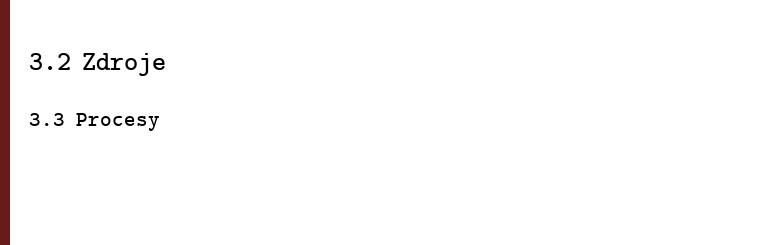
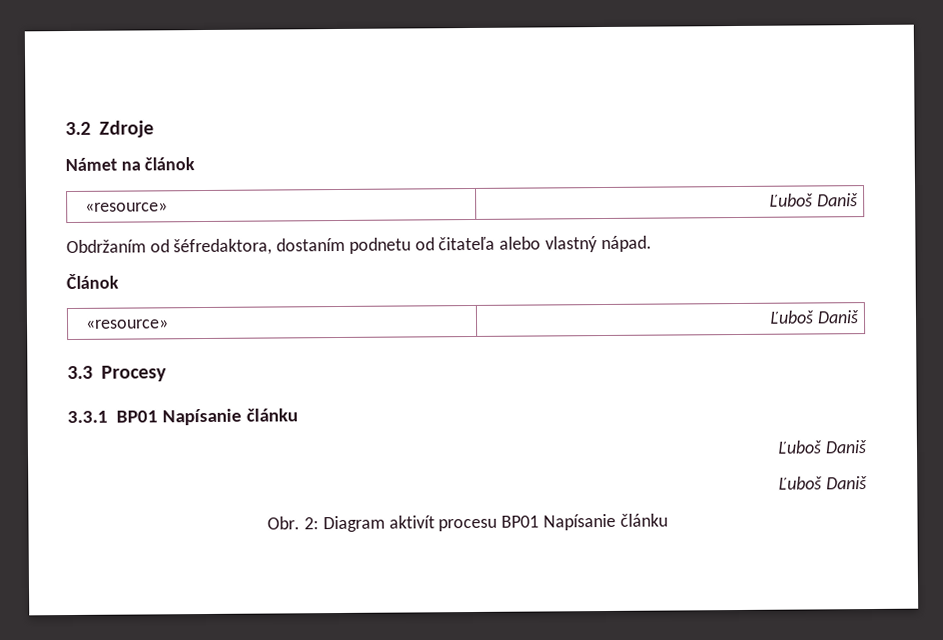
+ Námet na článok
+ «resource» | Ľuboš Daniš
+ Obdržaním od šéfredaktora, dostaním podnetu od čitateľa alebo vlastný nápad.
+ Článok
+ «resource» | Ľuboš Daniš
  3.3 Procesy
+ 3.3.1 BP01 Napísanie článku
+ Ľuboš Daniš
+ Ľuboš Daniš
+ Obr. 2: Diagram aktivít procesu BP01 Napísanie článku

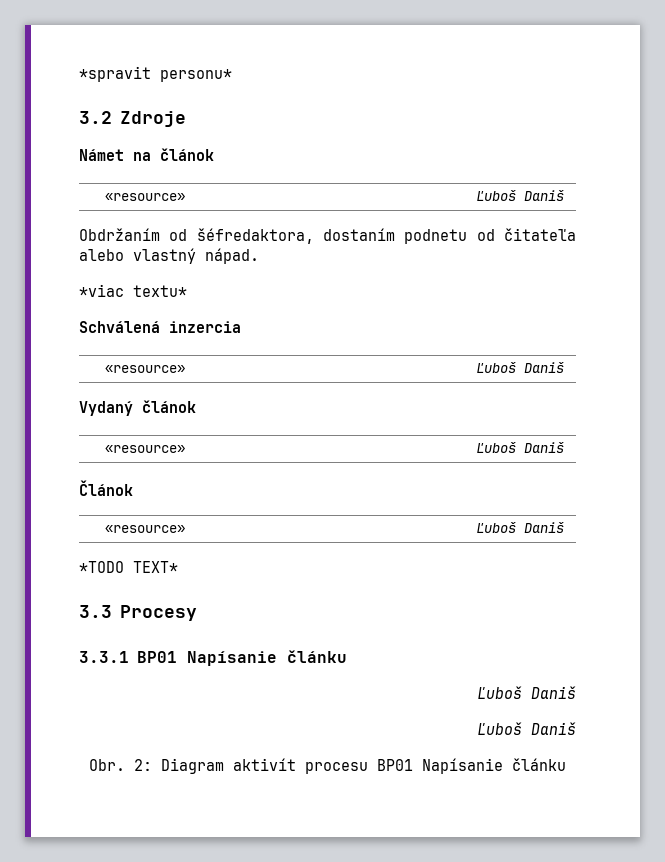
+ *spravit personu*
+ *viac textu*
+ Schválená inzercia
+ «resource» | Ľuboš Daniš
+ Vydaný článok
+ «resource» | Ľuboš Daniš
+ *TODO TEXT*

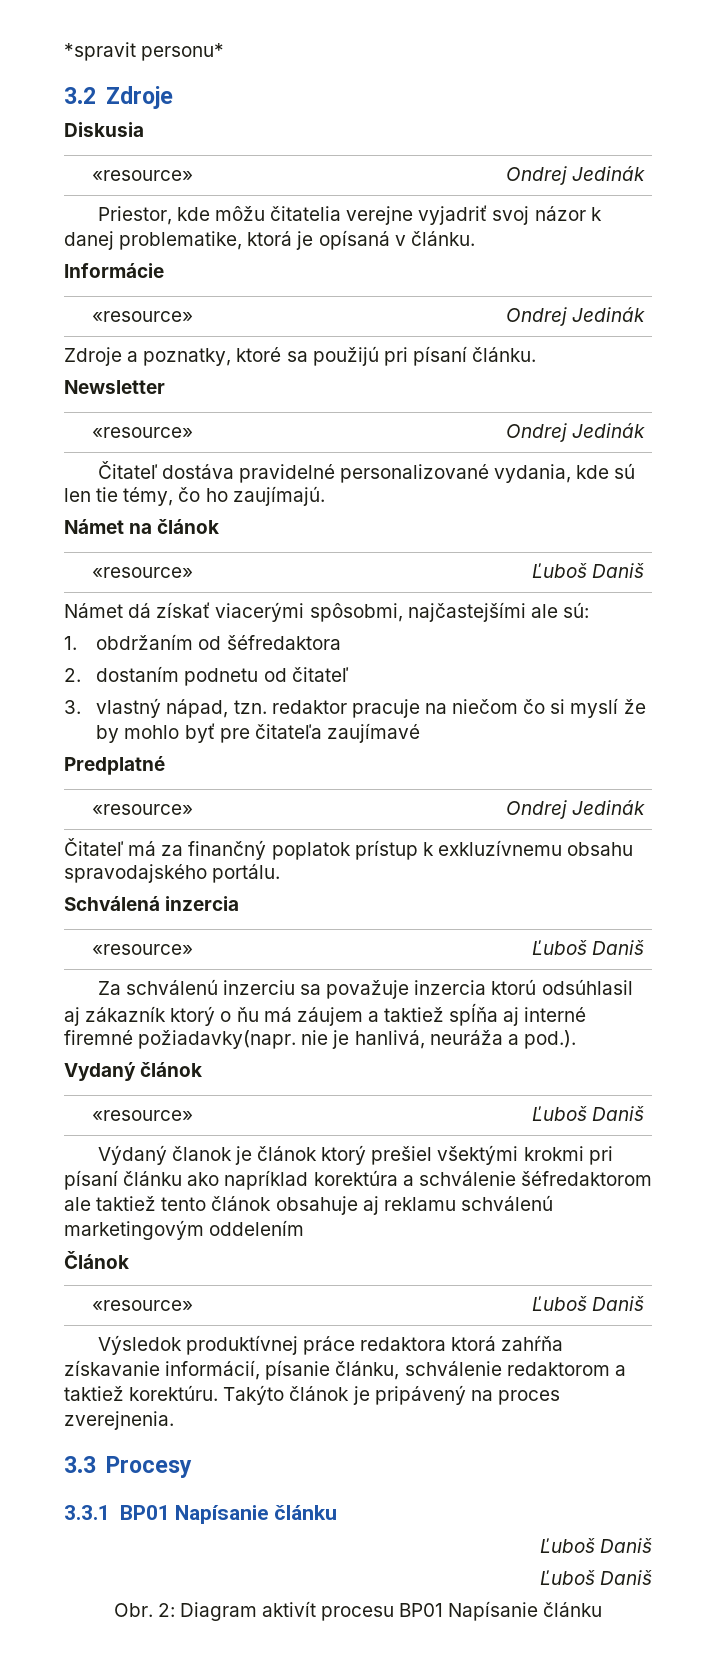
+ Diskusia
+ «resource» | Ondrej Jedinák
+ Priestor, kde môžu čitatelia verejne vyjadriť svoj názor k danej problematike, ktorá je opísaná v článku.
+ Informácie
+ «resource» | Ondrej Jedinák
+ Zdroje a poznatky, ktoré sa použijú pri písaní článku.
+ Newsletter
+ «resource» | Ondrej Jedinák
+ Čitateľ dostáva pravidelné personalizované vydania, kde sú len tie témy, čo ho zaujímajú.
- Obdržaním od šéfredaktora, dostaním podnetu od čitateľa alebo vlastný nápad.
- *viac textu*
+ Námet dá získať viacerými spôsobmi, najčastejšími ale sú:
+ 1. obdržaním od šéfredaktora
+ 2. dostaním podnetu od čitateľ
+ 3. vlastný nápad, tzn. redaktor pracuje na niečom čo si myslí že by mohlo byť pre čitateľa zaujímavé
+ Predplatné
+ «resource» | Ondrej Jedinák
+ Čitateľ má za finančný poplatok prístup k exkluzívnemu obsahu spravodajského portálu.
+ Za schválenú inzerciu sa považuje inzercia ktorú odsúhlasil aj zákazník ktorý o ňu má záujem a taktiež spĺňa aj interné firemné požiadavky(napr. nie je hanlivá, neuráža a pod.).
+ Výdaný članok je článok ktorý prešiel všektými krokmi pri písaní článku ako napríklad korektúra a schválenie šéfredaktorom ale taktiež tento článok obsahuje aj reklamu schválenú marketingovým oddelením
  Článok
  «resource» | Ľuboš Daniš
- *TODO TEXT*
+ Výsledok produktívnej práce redaktora ktorá zahŕňa získavanie informácií, písanie článku, schválenie redaktorom a taktiež korektúru. Takýto článok je pripávený na proces zverejnenia.

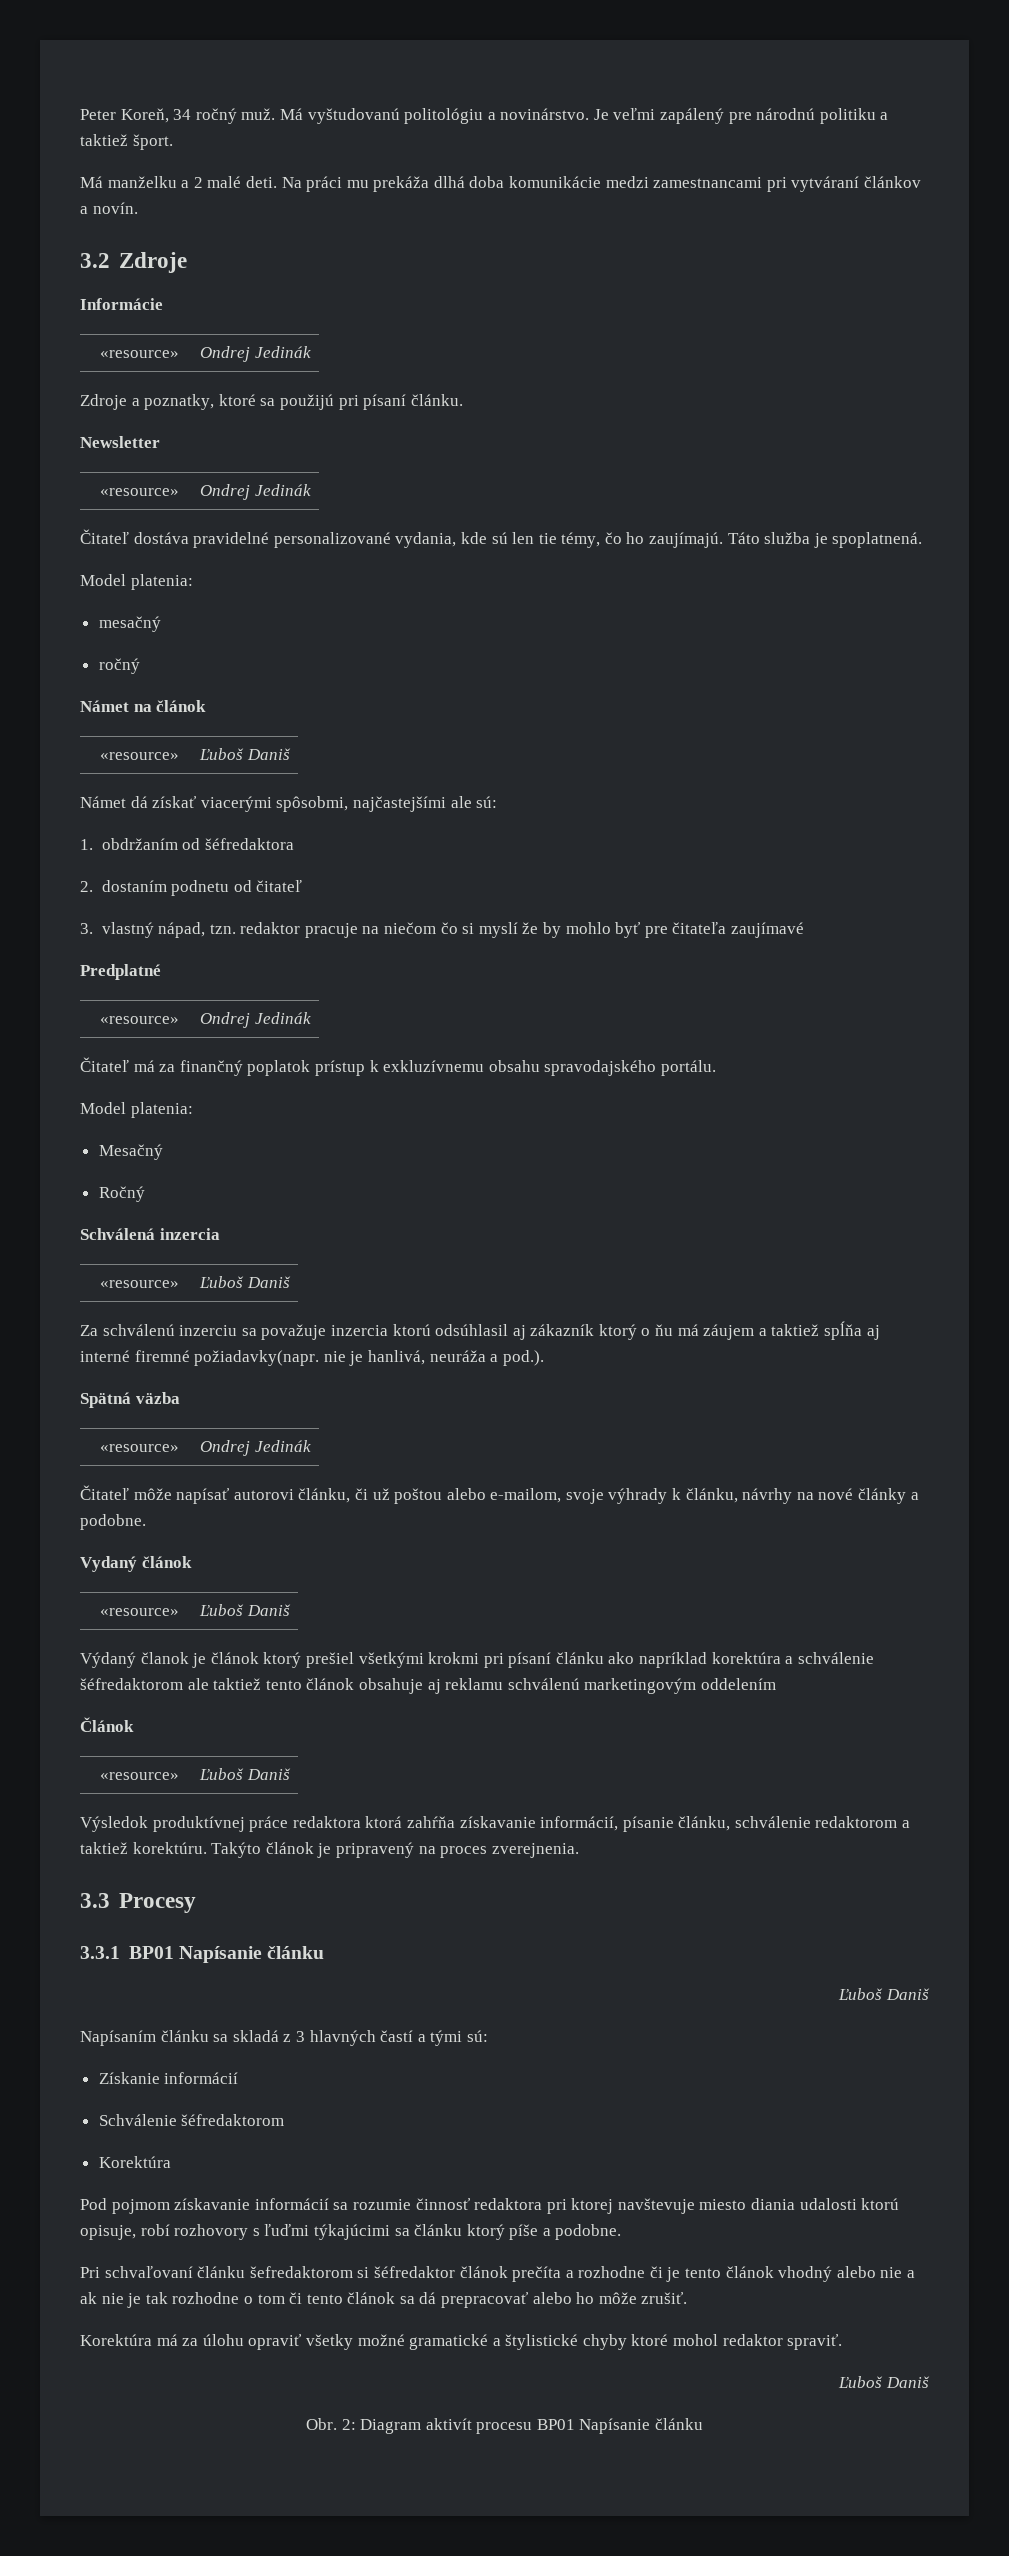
- *spravit personu*
+ Peter Koreň, 34 ročný muž. Má vyštudovanú politológiu a novinárstvo. Je veľmi zapálený pre národnú politiku a taktiež šport.
+ Má manželku a 2 malé deti. Na práci mu prekáža dlhá doba komunikácie medzi zamestnancami pri vytváraní článkov a novín.
  3.2 Zdroje
- Diskusia
- «resource» | Ondrej Jedinák
- Priestor, kde môžu čitatelia verejne vyjadriť svoj názor k danej problematike, ktorá je opísaná v článku.
+ Táto služba je spoplatnená.
+ Model platenia:
+ mesačný
+ ročný
  Čitateľ má za finančný poplatok prístup k exkluzívnemu obsahu spravodajského portálu.
+ Model platenia:
+ Mesačný
+ Ročný
+ Spätná väzba
+ «resource» | Ondrej Jedinák
+ Čitateľ môže napísať autorovi článku, či už poštou alebo e-mailom, svoje výhrady k článku, návrhy na nové články a podobne.
- Výdaný članok je článok ktorý prešiel všektými krokmi pri písaní článku ako napríklad korektúra a schválenie šéfredaktorom ale taktiež tento článok obsahuje aj reklamu schválenú marketingovým oddelením
+ Výdaný članok je článok ktorý prešiel všetkými krokmi pri písaní článku ako napríklad korektúra a schválenie šéfredaktorom ale taktiež tento článok obsahuje aj reklamu schválenú marketingovým oddelením
- Takýto článok je pripávený na proces zverejnenia.
+ Takýto článok je pripravený na proces zverejnenia.
+ Napísaním článku sa skladá z 3 hlavných častí a tými sú:
+ Získanie informácií
+ Schválenie šéfredaktorom
+ Korektúra
+ Pod pojmom získavanie informácií sa rozumie činnosť redaktora pri ktorej navštevuje miesto diania udalosti ktorú opisuje, robí rozhovory s ľuďmi týkajúcimi sa článku ktorý píše a podobne.
+ Pri schvaľovaní článku šefredaktorom si šéfredaktor článok prečíta a rozhodne či je tento článok vhodný alebo nie a ak nie je tak rozhodne o tom či tento článok sa dá prepracovať alebo ho môže zrušiť.
+ Korektúra má za úlohu opraviť všetky možné gramatické a štylistické chyby ktoré mohol redaktor spraviť.

